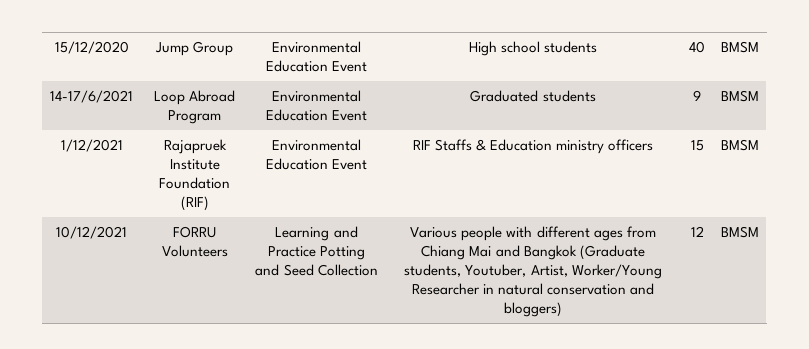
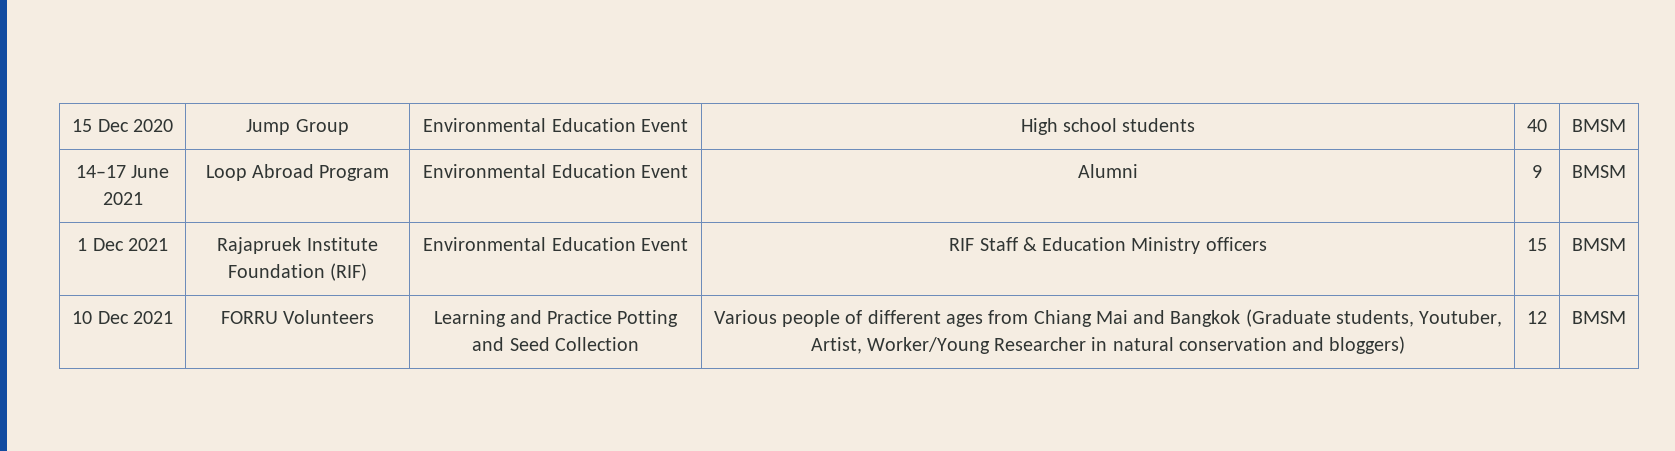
- 15/12/2020 | Jump Group | Environmental Education Event | High school students | 40 | BMSM
+ 15 Dec 2020 | Jump Group | Environmental Education Event | High school students | 40 | BMSM
- 14-17/6/2021 | Loop Abroad Program | Environmental Education Event | Graduated students | 9 | BMSM
+ 14–17 June 2021 | Loop Abroad Program | Environmental Education Event | Alumni | 9 | BMSM
- 1/12/2021 | Rajapruek Institute Foundation (RIF) | Environmental Education Event | RIF Staffs & Education ministry officers | 15 | BMSM
+ 1 Dec 2021 | Rajapruek Institute Foundation (RIF) | Environmental Education Event | RIF Staff & Education Ministry officers | 15 | BMSM
- 10/12/2021 | FORRU Volunteers | Learning and Practice Potting and Seed Collection | Various people with different ages from Chiang Mai and Bangkok (Graduate students, Youtuber, Artist, Worker/Young Researcher in natural conservation and bloggers) | 12 | BMSM
+ 10 Dec 2021 | FORRU Volunteers | Learning and Practice Potting and Seed Collection | Various people of different ages from Chiang Mai and Bangkok (Graduate students, Youtuber, Artist, Worker/Young Researcher in natural conservation and bloggers) | 12 | BMSM

